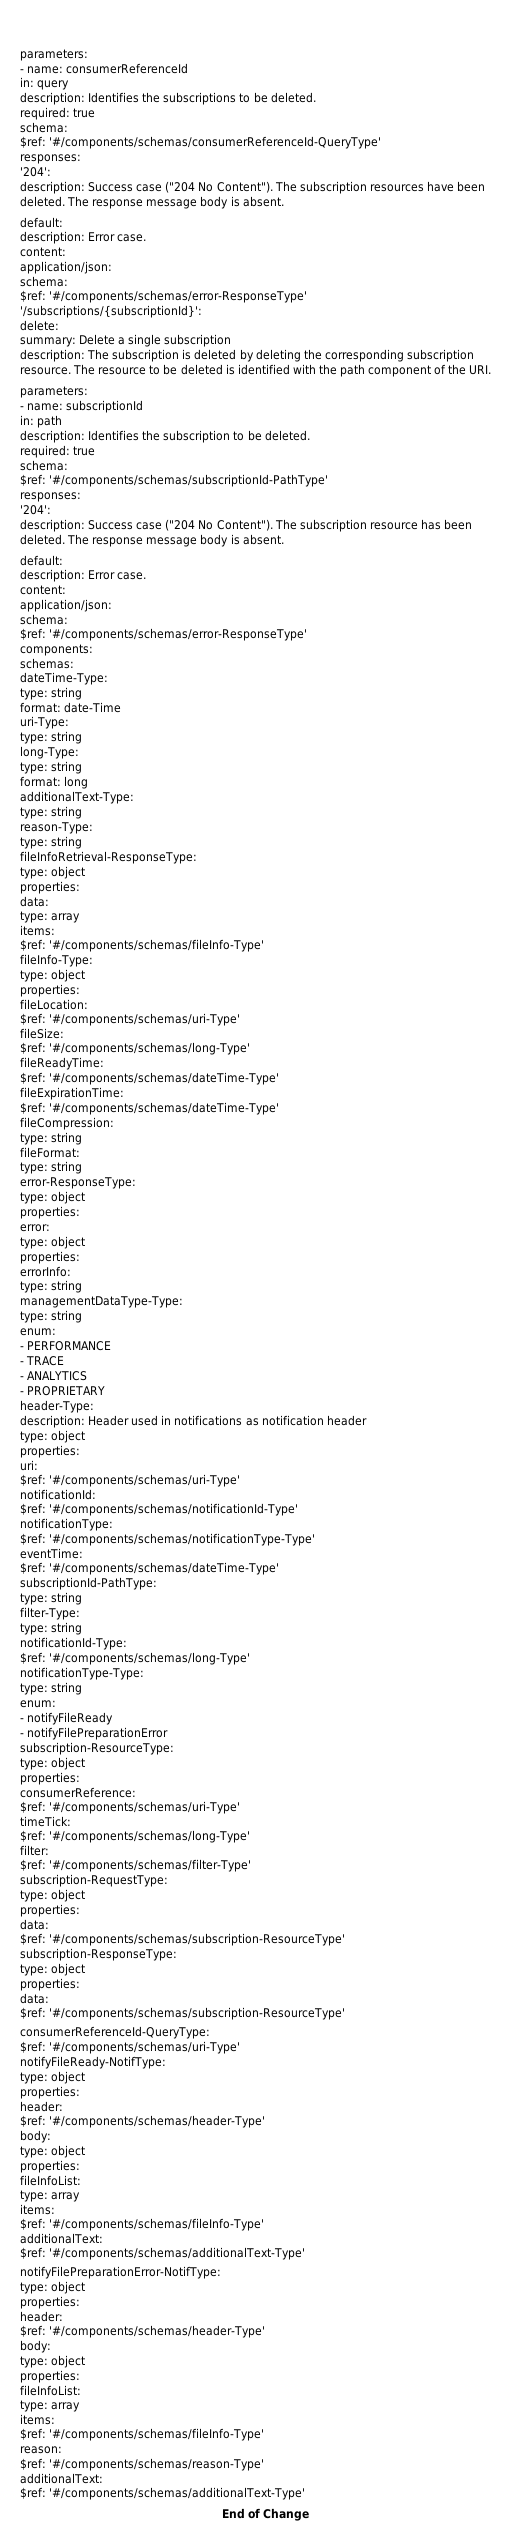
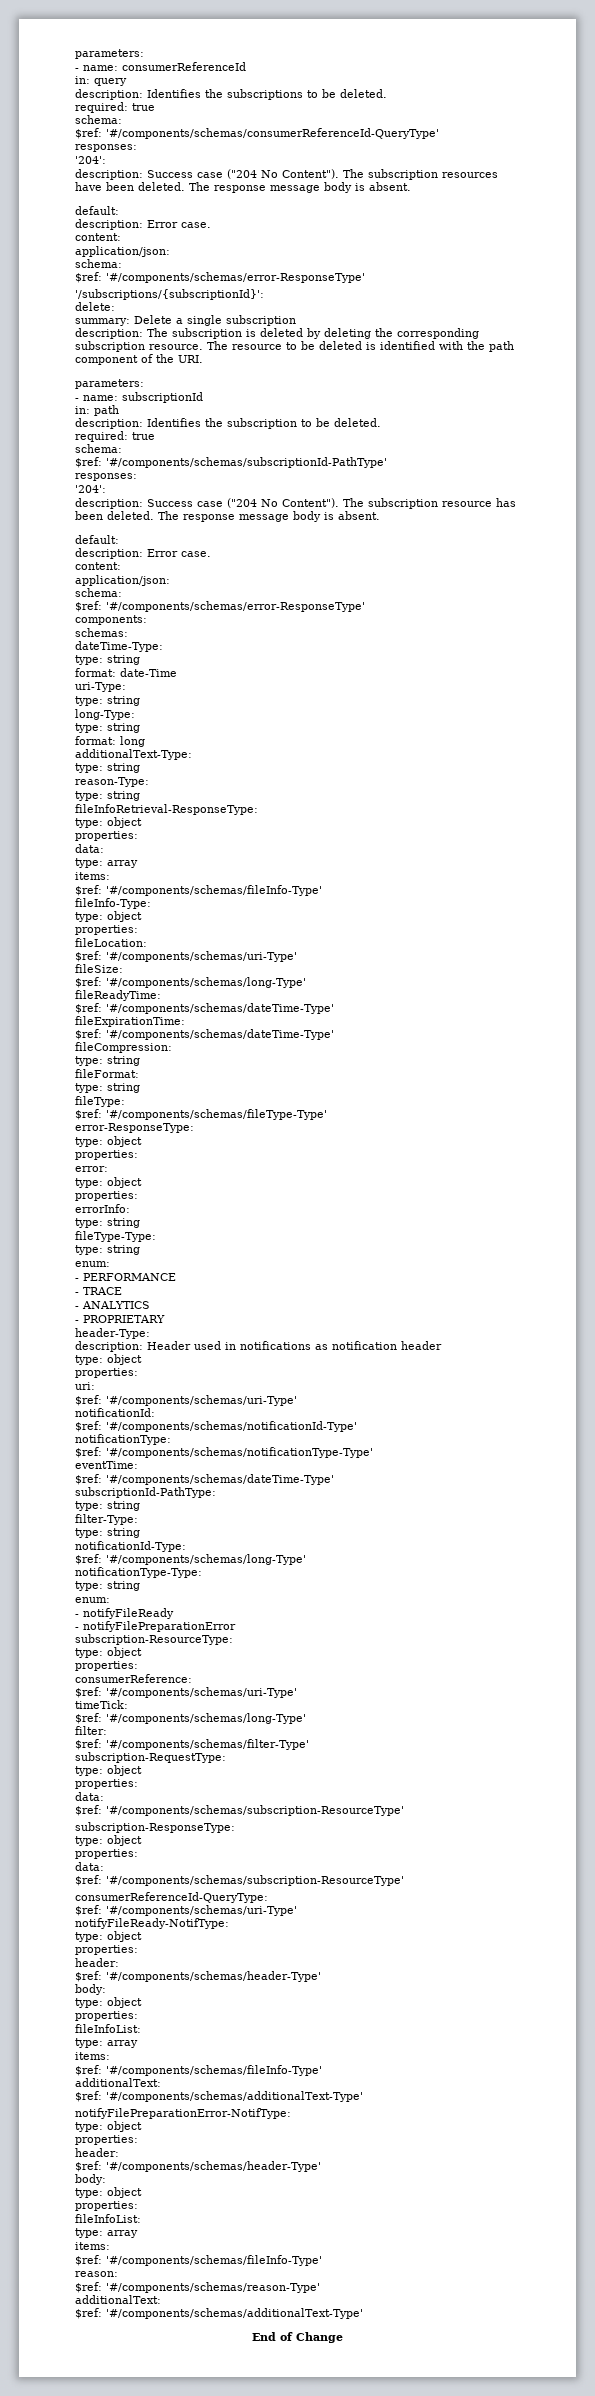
+ fileType:
+ $ref: '#/components/schemas/fileType-Type'
- managementDataType-Type:
+ fileType-Type:

